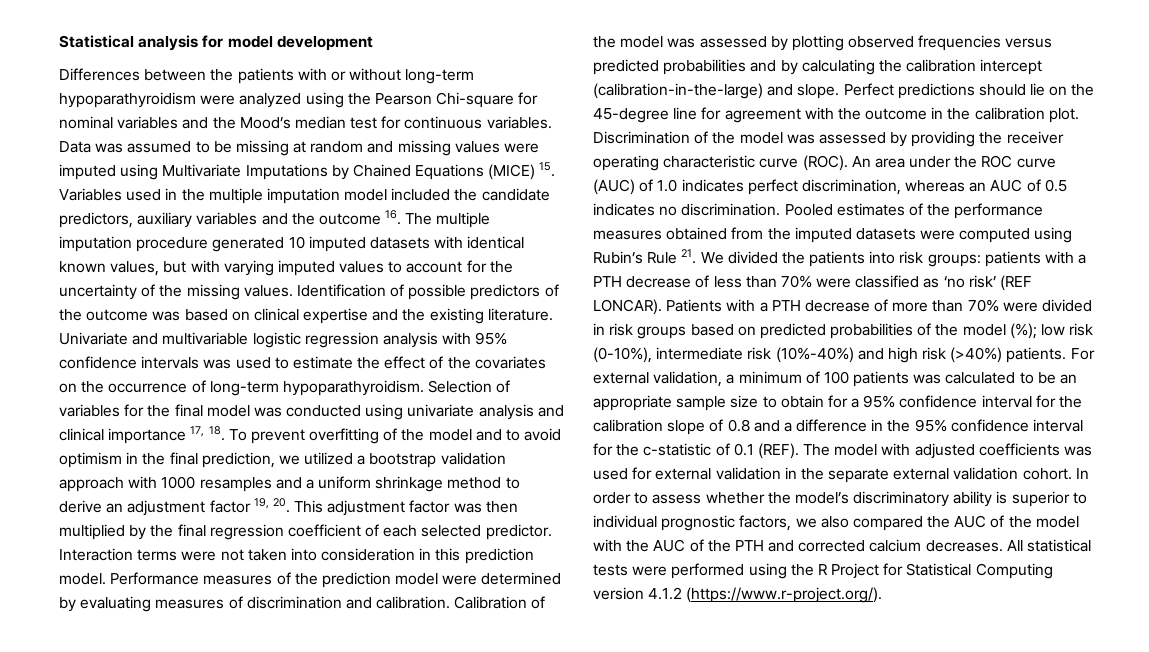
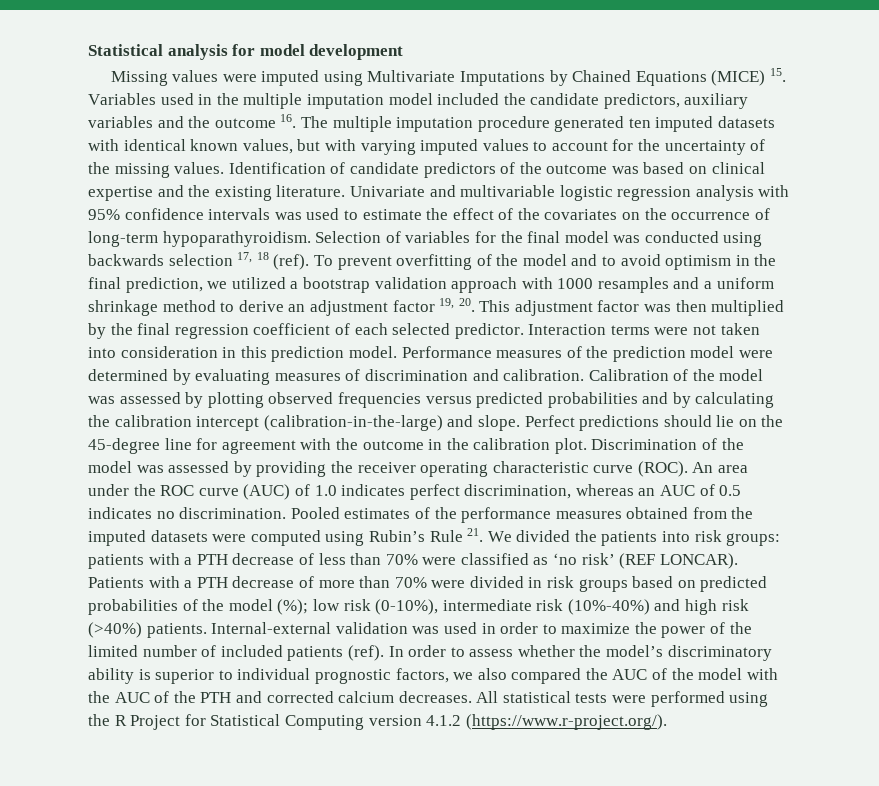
- Differences between the patients with or without long-term hypoparathyroidism were analyzed using the Pearson Chi-square for nominal variables and the Mood’s median test for continuous variables. Data was assumed to be missing at random and missing values were imputed using Multivariate Imputations by Chained Equations (MICE) 15. Variables used in the multiple imputation model included the candidate predictors, auxiliary variables and the outcome 16. The multiple imputation procedure generated 10 imputed datasets with identical known values, but with varying imputed values to account for the uncertainty of the missing values.
+ Missing values were imputed using Multivariate Imputations by Chained Equations (MICE) 15. Variables used in the multiple imputation model included the candidate predictors, auxiliary variables and the outcome 16. The multiple imputation procedure generated ten imputed datasets with identical known values, but with varying imputed values to account for the uncertainty of the missing values.
- Identification of possible predictors of the outcome was based on clinical expertise and the existing literature.
+ Identification of candidate predictors of the outcome was based on clinical expertise and the existing literature.
- Selection of variables for the final model was conducted using univariate analysis and clinical importance 17, 18. To prevent overfitting of the model and to avoid optimism in the final prediction, we utilized a bootstrap validation approach with 1000 resamples and a uniform shrinkage method to derive an adjustment factor 19, 20. This adjustment factor was then multiplied by the final regression coefficient of each selected predictor.
+ Selection of variables for the final model was conducted using backwards selection 17, 18 (ref). To prevent overfitting of the model and to avoid optimism in the final prediction, we utilized a bootstrap validation approach with 1000 resamples and a uniform shrinkage method to derive an adjustment factor 19, 20. This adjustment factor was then multiplied by the final regression coefficient of each selected predictor.
- For external validation, a minimum of 100 patients was calculated to be an appropriate sample size to obtain for a 95% confidence interval for the calibration slope of 0.8 and a difference in the 95% confidence interval for the c-statistic of 0.1 (REF). The model with adjusted coefficients was used for external validation in the separate external validation cohort.
+ Internal-external validation was used in order to maximize the power of the limited number of included patients (ref).

